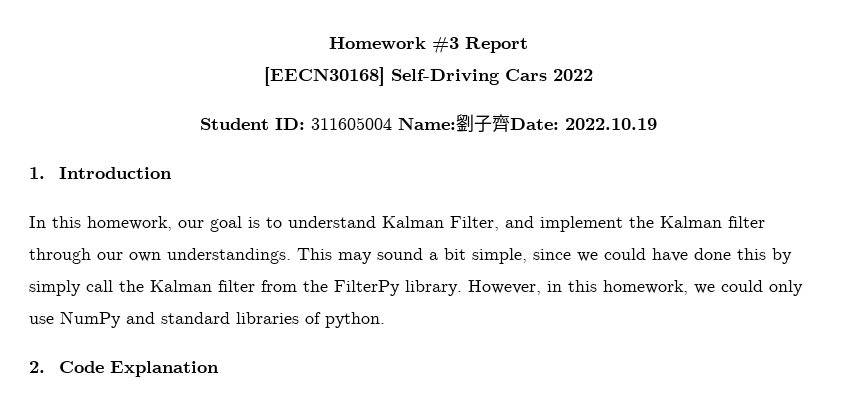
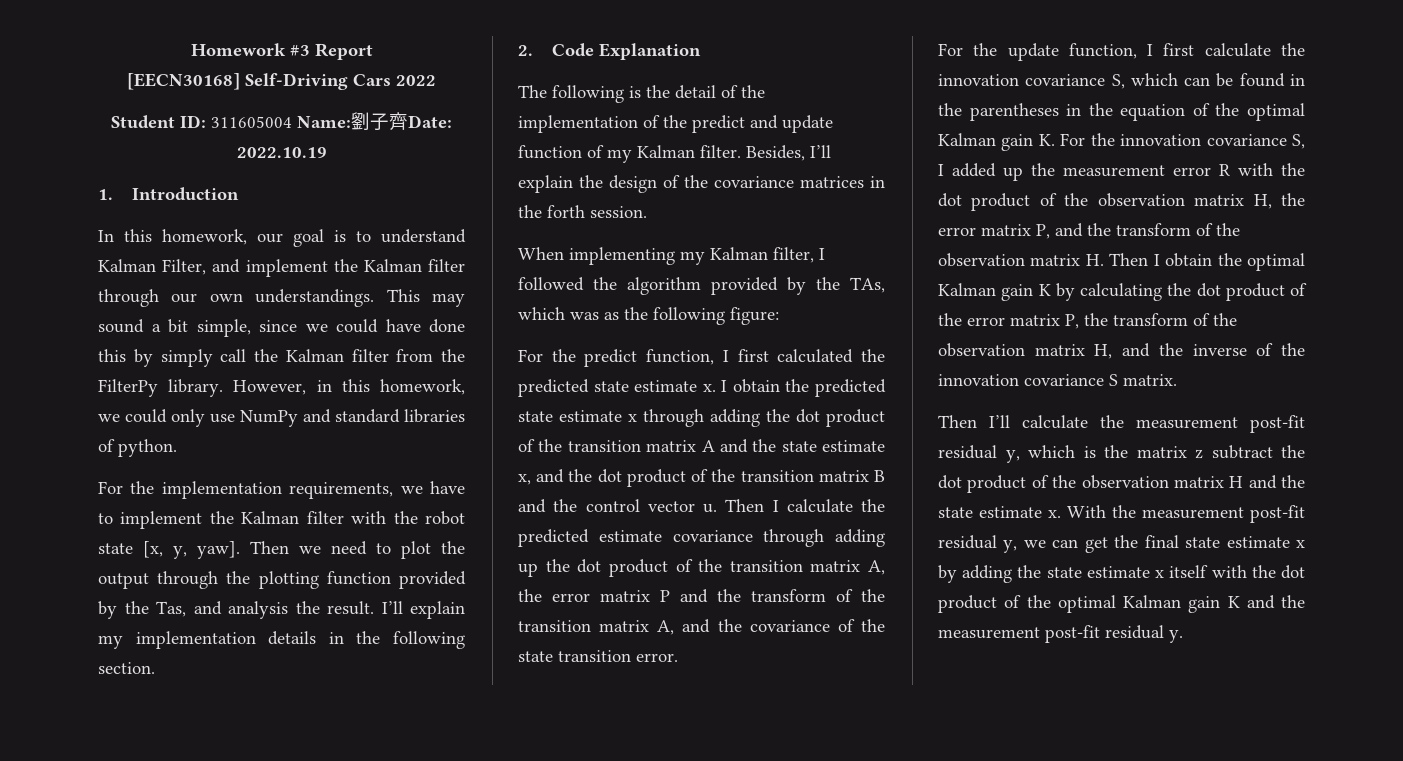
+ For the implementation requirements, we have to implement the Kalman filter with the robot state [x, y, yaw]. Then we need to plot the output through the plotting function provided by the Tas, and analysis the result. I’ll explain my implementation details in the following section.
  2. Code Explanation
+ The following is the detail of the implementation of the predict and update function of my Kalman filter. Besides, I’ll explain the design of the covariance matrices in the forth session.
+ When implementing my Kalman filter, I followed the algorithm provided by the TAs, which was as the following figure:
+ For the predict function, I first calculated the predicted state estimate x. I obtain the predicted state estimate x through adding the dot product of the transition matrix A and the state estimate x, and the dot product of the transition matrix B and the control vector u. Then I calculate the predicted estimate covariance through adding up the dot product of the transition matrix A, the error matrix P and the transform of the transition matrix A, and the covariance of the state transition error.
+ For the update function, I first calculate the innovation covariance S, which can be found in the parentheses in the equation of the optimal Kalman gain K. For the innovation covariance S, I added up the measurement error R with the dot product of the observation matrix H, the error matrix P, and the transform of the observation matrix H. Then I obtain the optimal Kalman gain K by calculating the dot product of the error matrix P, the transform of the observation matrix H, and the inverse of the innovation covariance S matrix.
+ Then I’ll calculate the measurement post-fit residual y, which is the matrix z subtract the dot product of the observation matrix H and the state estimate x. With the measurement post-fit residual y, we can get the final state estimate x by adding the state estimate x itself with the dot product of the optimal Kalman gain K and the measurement post-fit residual y.

